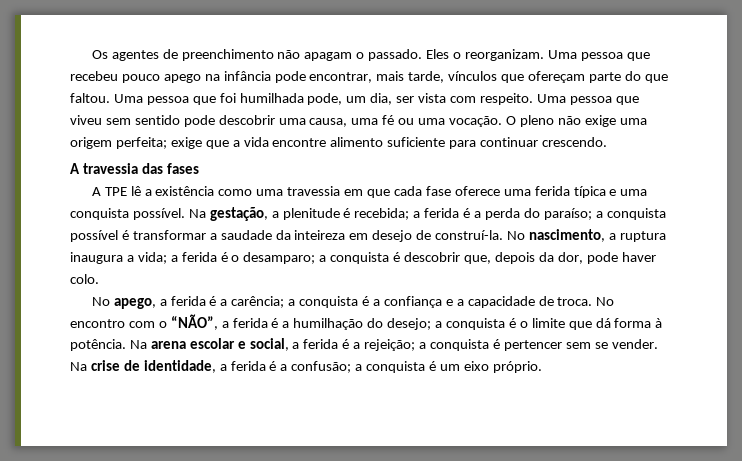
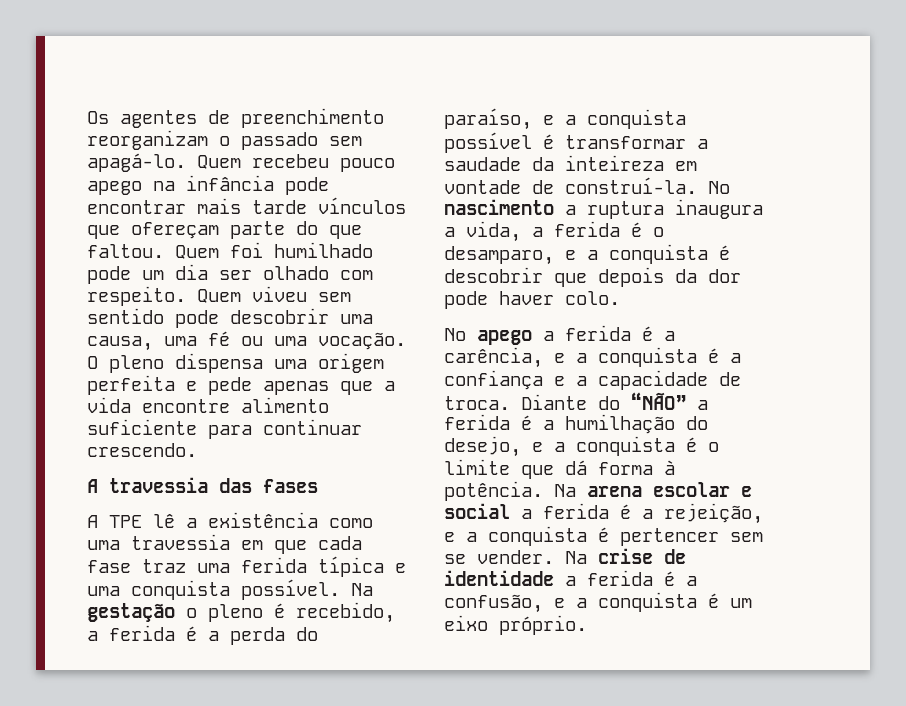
- Os agentes de preenchimento não apagam o passado. Eles o reorganizam. Uma pessoa que recebeu pouco apego na infância pode encontrar, mais tarde, vínculos que ofereçam parte do que faltou.
+ Os agentes de preenchimento reorganizam o passado sem apagá-lo. Quem recebeu pouco apego na infância pode encontrar mais tarde vínculos que ofereçam parte do que faltou.
- Uma pessoa que foi humilhada pode, um dia, ser vista com respeito. Uma pessoa que viveu sem sentido pode descobrir uma causa, uma fé ou uma vocação.
+ Quem foi humilhado pode um dia ser olhado com respeito. Quem viveu sem sentido pode descobrir uma causa, uma fé ou uma vocação.
- O pleno não exige uma origem perfeita; exige que a vida encontre alimento suficiente para continuar crescendo.
+ O pleno dispensa uma origem perfeita e pede apenas que a vida encontre alimento suficiente para continuar crescendo.
- A TPE lê a existência como uma travessia em que cada fase oferece uma ferida típica e uma conquista possível.
+ A TPE lê a existência como uma travessia em que cada fase traz uma ferida típica e uma conquista possível.
- Na gestação, a plenitude é recebida; a ferida é a perda do paraíso; a conquista possível é transformar a saudade da inteireza em desejo de construí-la.
+ Na gestação o pleno é recebido, a ferida é a perda do paraíso, e a conquista possível é transformar a saudade da inteireza em vontade de construí-la.
- No nascimento, a ruptura inaugura a vida; a ferida é o desamparo; a conquista é descobrir que, depois da dor, pode haver colo.
+ No nascimento a ruptura inaugura a vida, a ferida é o desamparo, e a conquista é descobrir que depois da dor pode haver colo.
- No apego, a ferida é a carência; a conquista é a confiança e a capacidade de troca.
+ No apego a ferida é a carência, e a conquista é a confiança e a capacidade de troca.
- No encontro com o “NÃO”, a ferida é a humilhação do desejo; a conquista é o limite que dá forma à potência.
+ Diante do “NÃO” a ferida é a humilhação do desejo, e a conquista é o limite que dá forma à potência.
- Na arena escolar e social, a ferida é a rejeição; a conquista é pertencer sem se vender.
+ Na arena escolar e social a ferida é a rejeição, e a conquista é pertencer sem se vender.
- Na crise de identidade, a ferida é a confusão; a conquista é um eixo próprio.
+ Na crise de identidade a ferida é a confusão, e a conquista é um eixo próprio.

